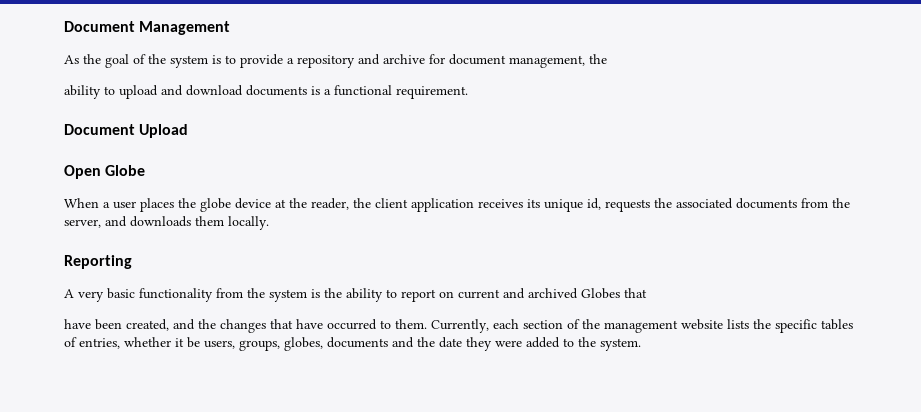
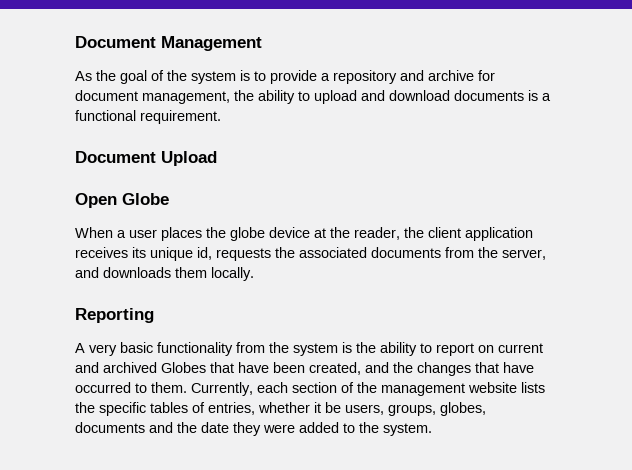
- As the goal of the system is to provide a repository and archive for document management, the
- ability to upload and download documents is a functional requirement.
+ As the goal of the system is to provide a repository and archive for document management, the ability to upload and download documents is a functional requirement.
- A very basic functionality from the system is the ability to report on current and archived Globes that
- have been created, and the changes that have occurred to them.
+ A very basic functionality from the system is the ability to report on current and archived Globes that have been created, and the changes that have occurred to them.

